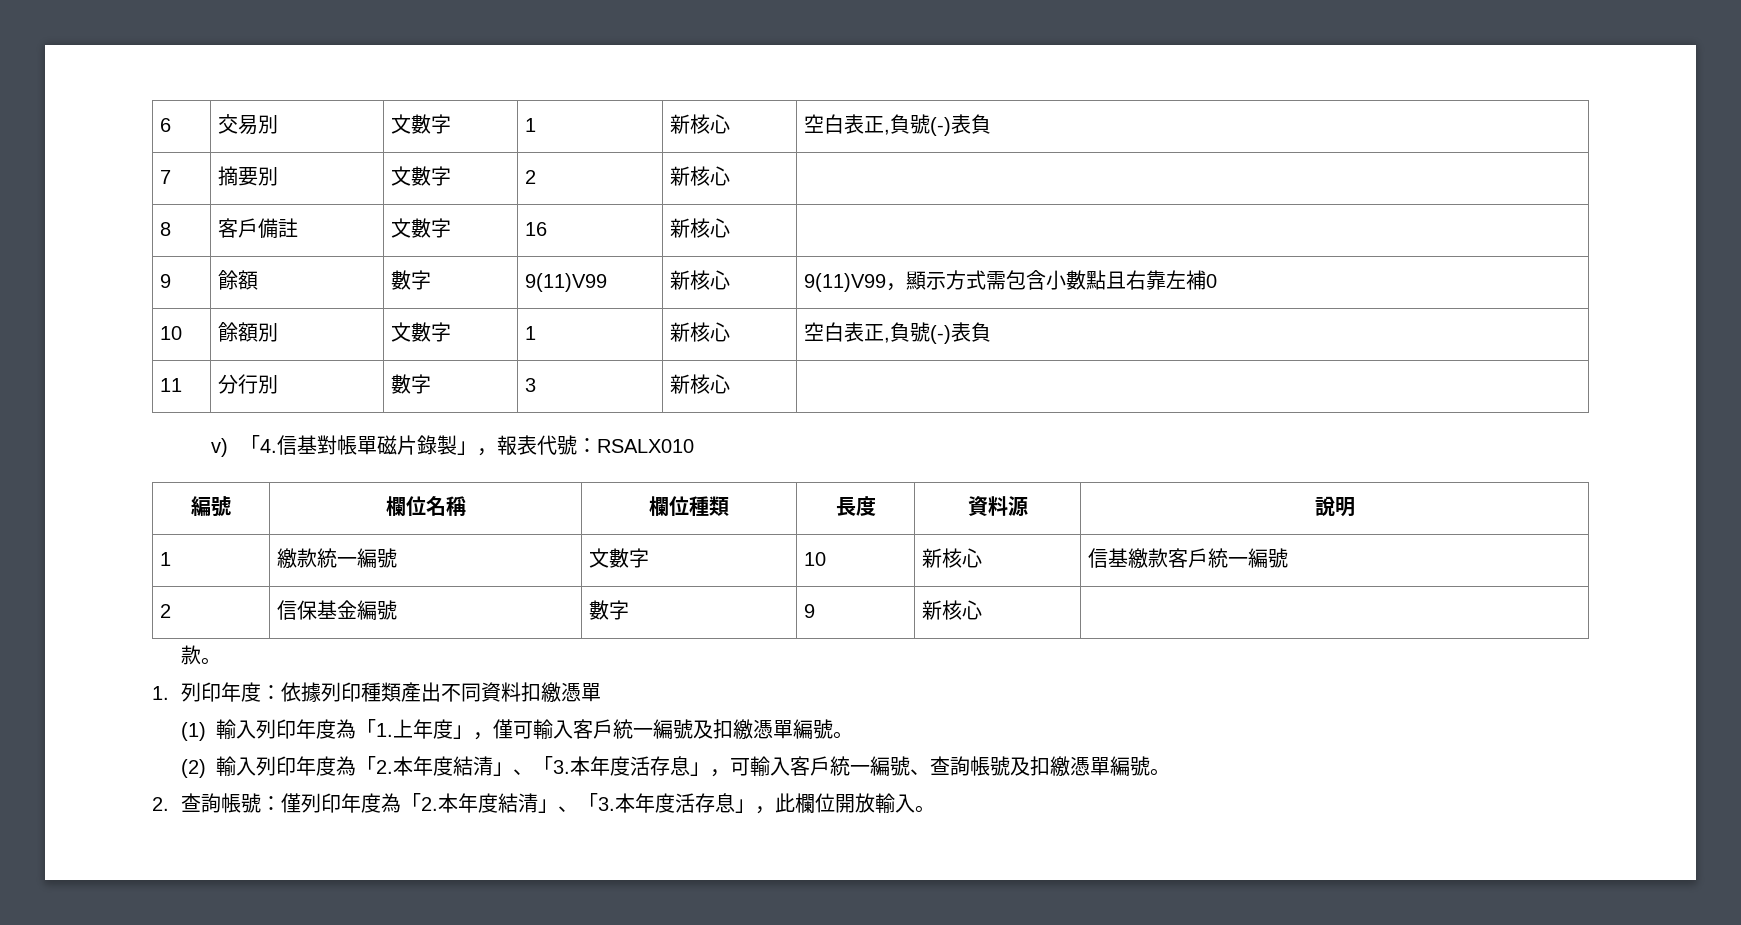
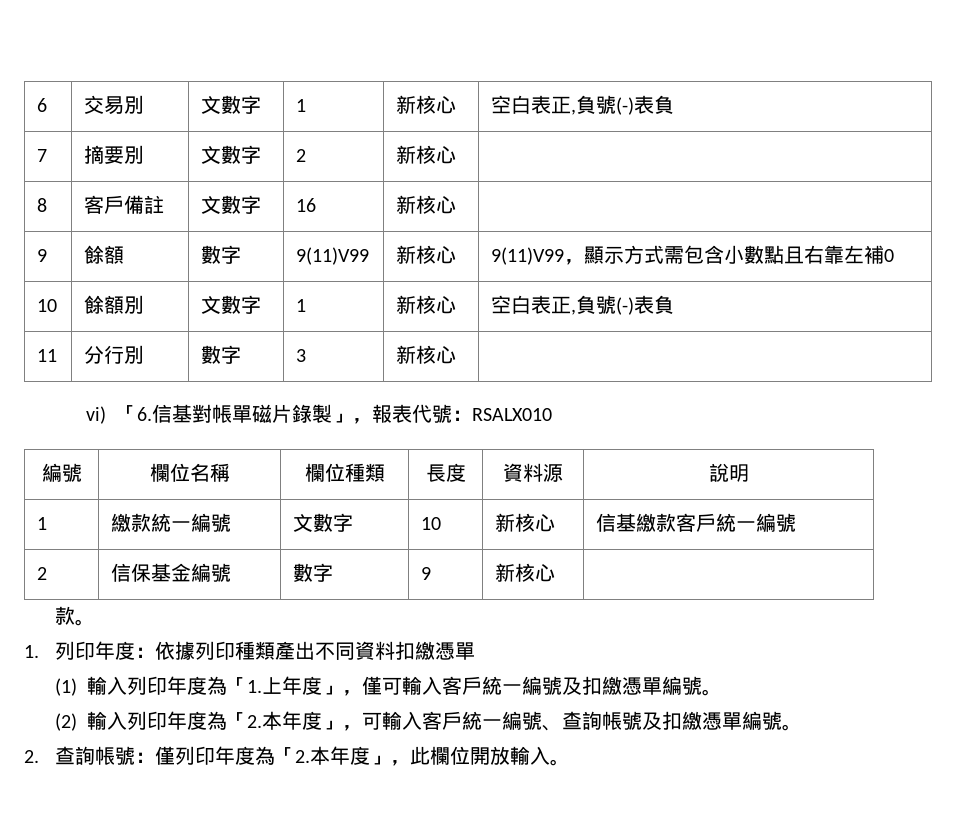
- v)「4.信基對帳單磁片錄製」，報表代號：RSALX010
+ vi)「6.信基對帳單磁片錄製」，報表代號：RSALX010
- (2)輸入列印年度為「2.本年度結清」、「3.本年度活存息」，可輸入客戶統一編號、查詢帳號及扣繳憑單編號。
+ (2)輸入列印年度為「2.本年度」，可輸入客戶統一編號、查詢帳號及扣繳憑單編號。
- 2.查詢帳號：僅列印年度為「2.本年度結清」、「3.本年度活存息」，此欄位開放輸入。
+ 2.查詢帳號：僅列印年度為「2.本年度」，此欄位開放輸入。

